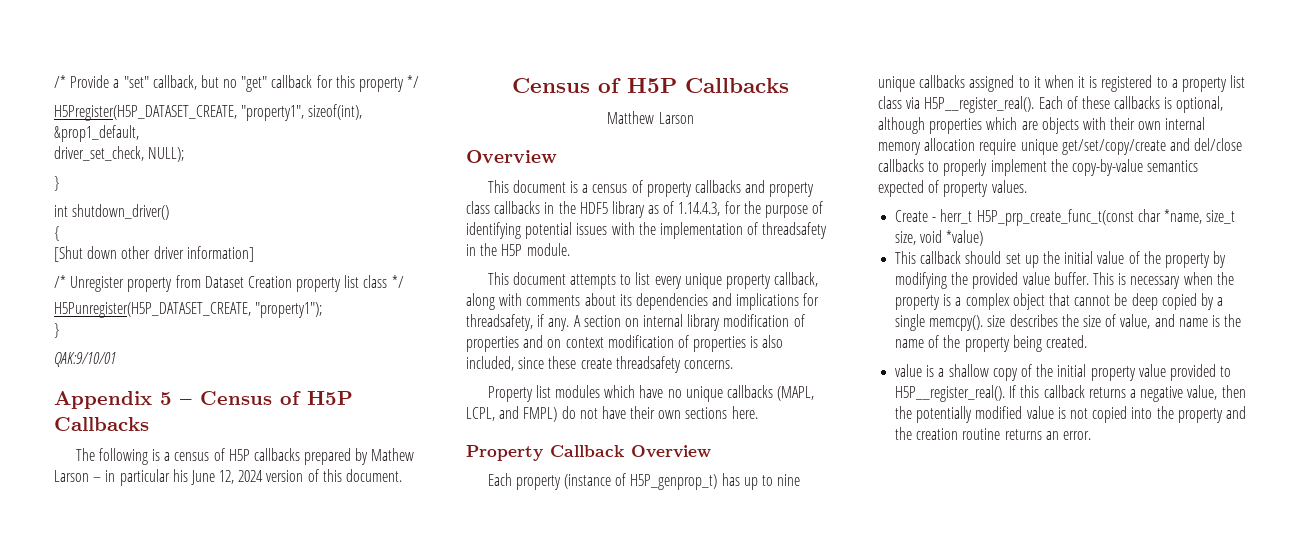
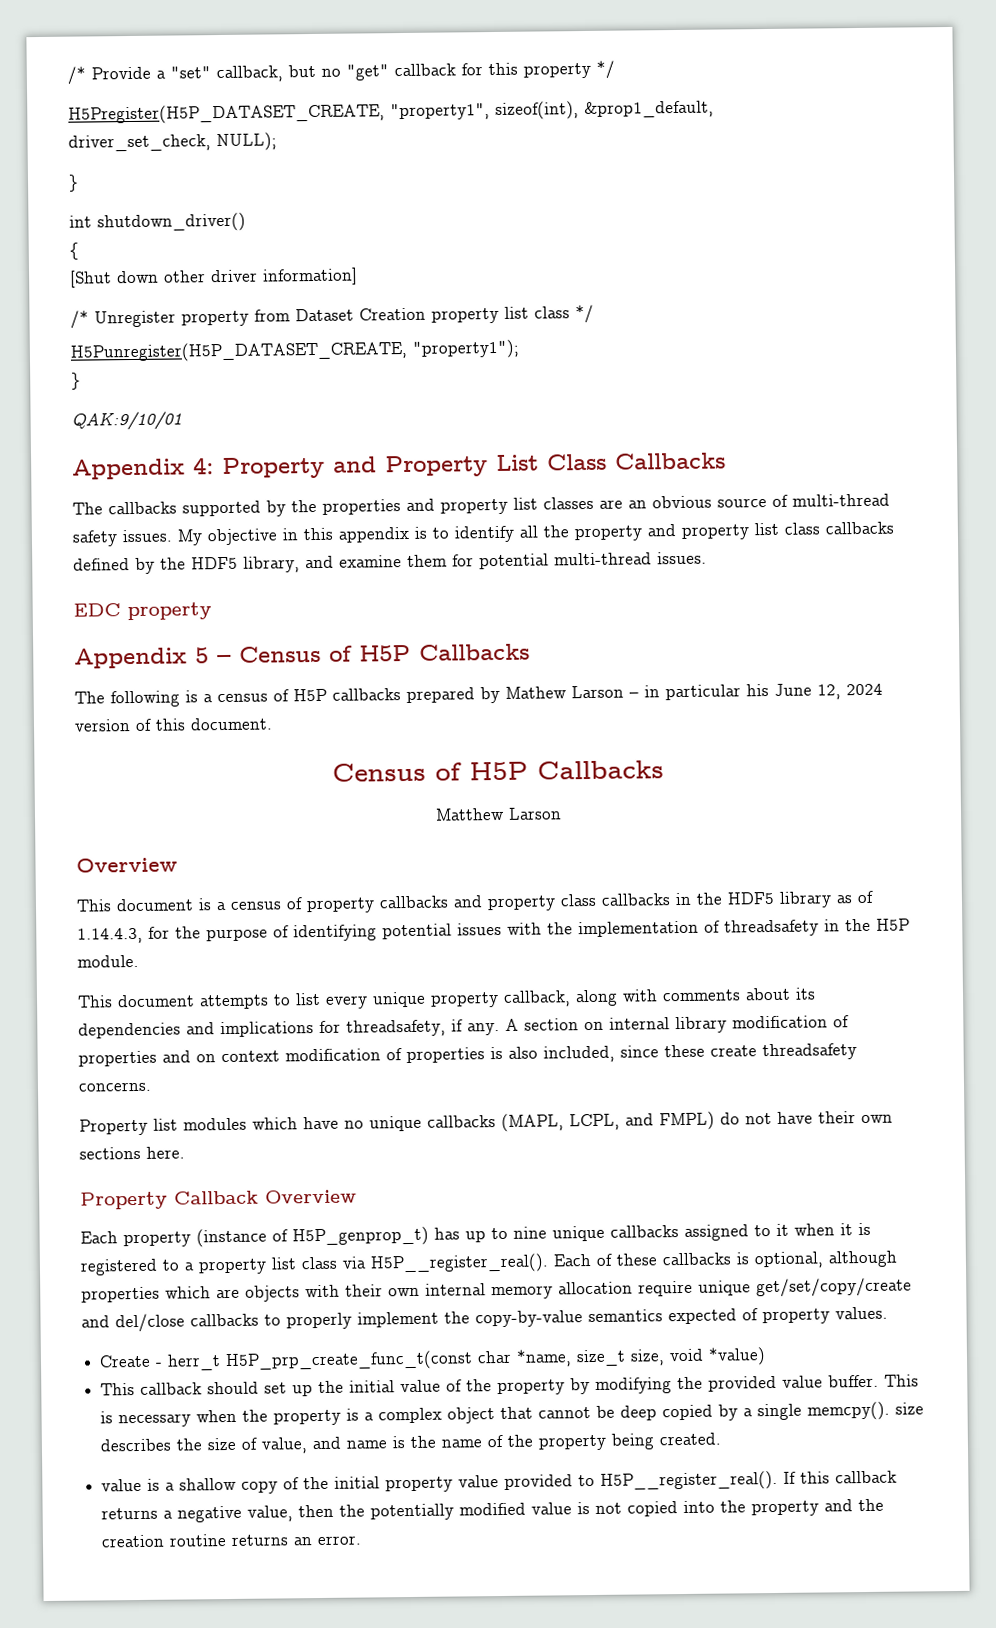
+ Appendix 4: Property and Property List Class Callbacks
+ The callbacks supported by the properties and property list classes are an obvious source of multi-thread safety issues. My objective in this appendix is to identify all the property and property list class callbacks defined by the HDF5 library, and examine them for potential multi-thread issues.
+ EDC property

